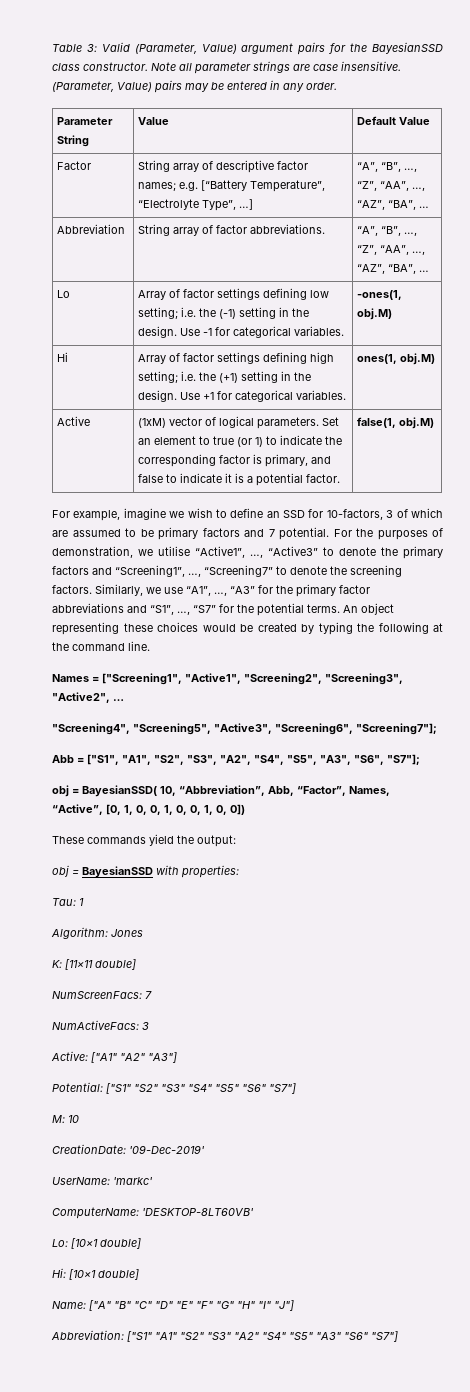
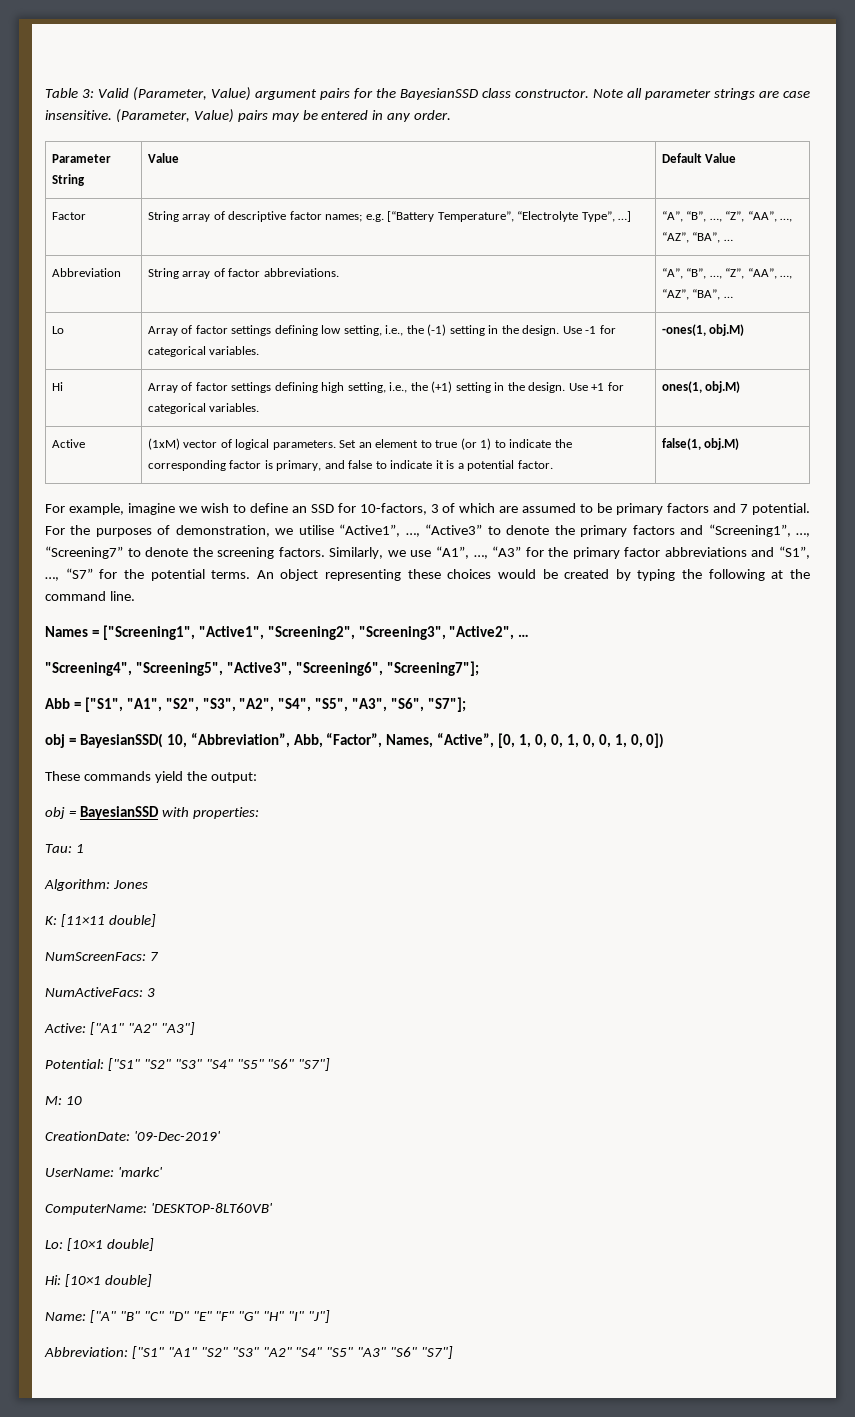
- Lo | Array of factor settings defining low setting; i.e. the (-1) setting in the design. Use -1 for categorical variables. | -ones(1, obj.M)
+ Lo | Array of factor settings defining low setting, i.e., the (-1) setting in the design. Use -1 for categorical variables. | -ones(1, obj.M)
- Hi | Array of factor settings defining high setting; i.e. the (+1) setting in the design. Use +1 for categorical variables. | ones(1, obj.M)
+ Hi | Array of factor settings defining high setting, i.e., the (+1) setting in the design. Use +1 for categorical variables. | ones(1, obj.M)

